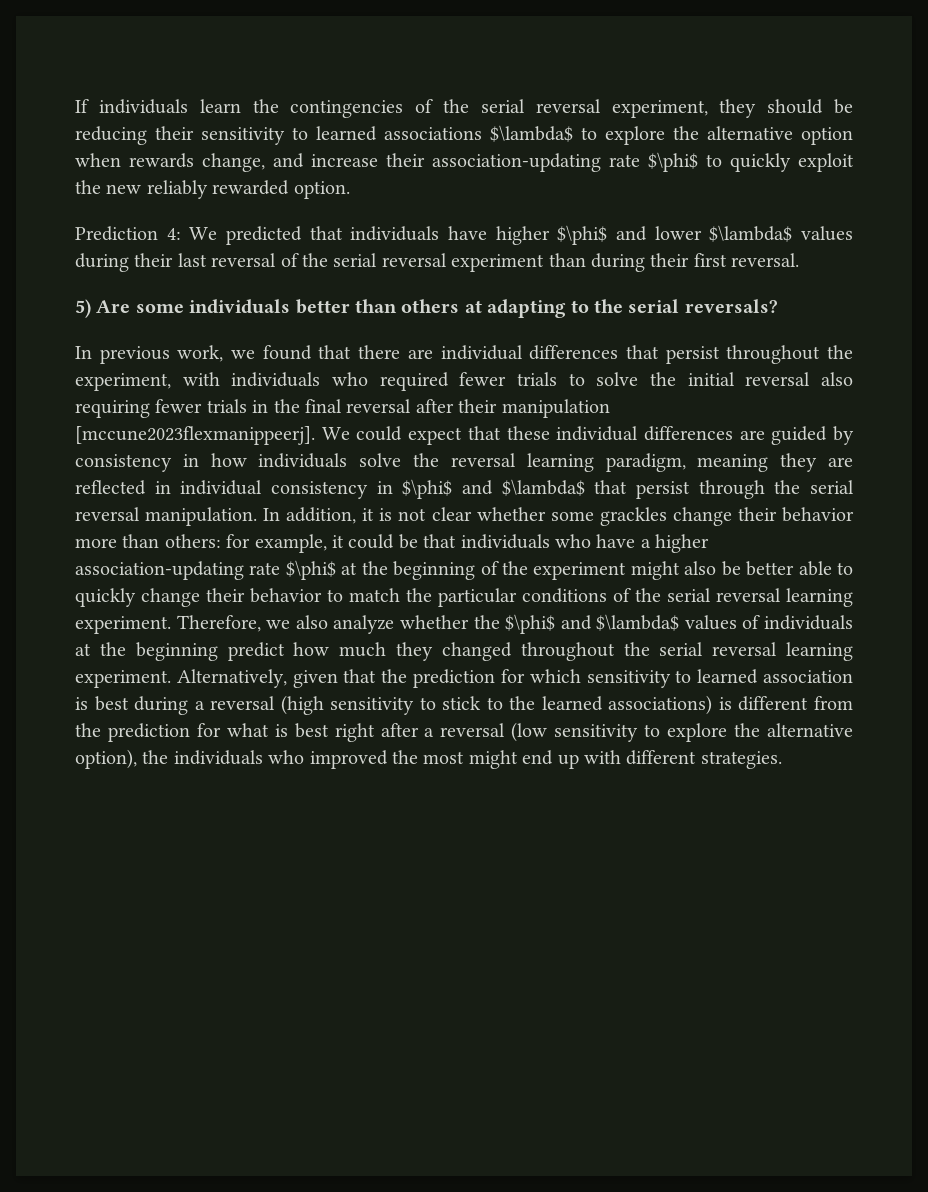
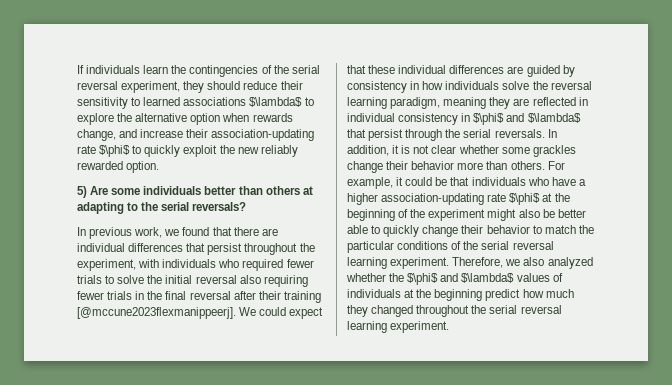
- If individuals learn the contingencies of the serial reversal experiment, they should be reducing their sensitivity to learned associations $\lambda$ to explore the alternative option when rewards change, and increase their association-updating rate $\phi$ to quickly exploit the new reliably rewarded option.
+ If individuals learn the contingencies of the serial reversal experiment, they should reduce their sensitivity to learned associations $\lambda$ to explore the alternative option when rewards change, and increase their association-updating rate $\phi$ to quickly exploit the new reliably rewarded option.
- Prediction 4: We predicted that individuals have higher $\phi$ and lower $\lambda$ values during their last reversal of the serial reversal experiment than during their first reversal.
- In previous work, we found that there are individual differences that persist throughout the experiment, with individuals who required fewer trials to solve the initial reversal also requiring fewer trials in the final reversal after their manipulation [mccune2023flexmanippeerj].
+ In previous work, we found that there are individual differences that persist throughout the experiment, with individuals who required fewer trials to solve the initial reversal also requiring fewer trials in the final reversal after their training [@mccune2023flexmanippeerj].
- We could expect that these individual differences are guided by consistency in how individuals solve the reversal learning paradigm, meaning they are reflected in individual consistency in $\phi$ and $\lambda$ that persist through the serial reversal manipulation.
+ We could expect that these individual differences are guided by consistency in how individuals solve the reversal learning paradigm, meaning they are reflected in individual consistency in $\phi$ and $\lambda$ that persist through the serial reversals.
- In addition, it is not clear whether some grackles change their behavior more than others: for example, it could be that individuals who have a higher association-updating rate $\phi$ at the beginning of the experiment might also be better able to quickly change their behavior to match the particular conditions of the serial reversal learning experiment.
+ In addition, it is not clear whether some grackles change their behavior more than others. For example, it could be that individuals who have a higher association-updating rate $\phi$ at the beginning of the experiment might also be better able to quickly change their behavior to match the particular conditions of the serial reversal learning experiment.
- Therefore, we also analyze whether the $\phi$ and $\lambda$ values of individuals at the beginning predict how much they changed throughout the serial reversal learning experiment. Alternatively, given that the prediction for which sensitivity to learned association is best during a reversal (high sensitivity to stick to the learned associations) is different from the prediction for what is best right after a reversal (low sensitivity to explore the alternative option), the individuals who improved the most might end up with different strategies.
+ Therefore, we also analyzed whether the $\phi$ and $\lambda$ values of individuals at the beginning predict how much they changed throughout the serial reversal learning experiment.

